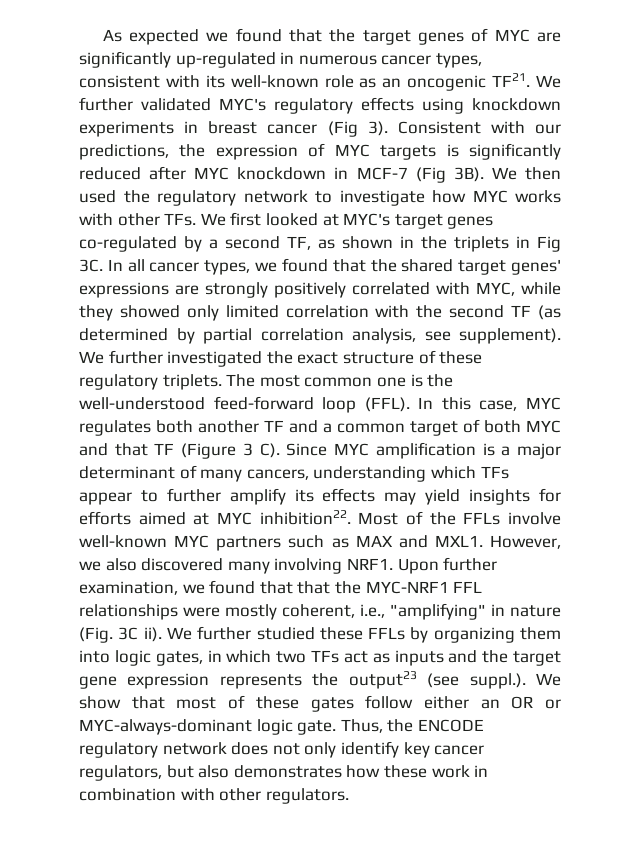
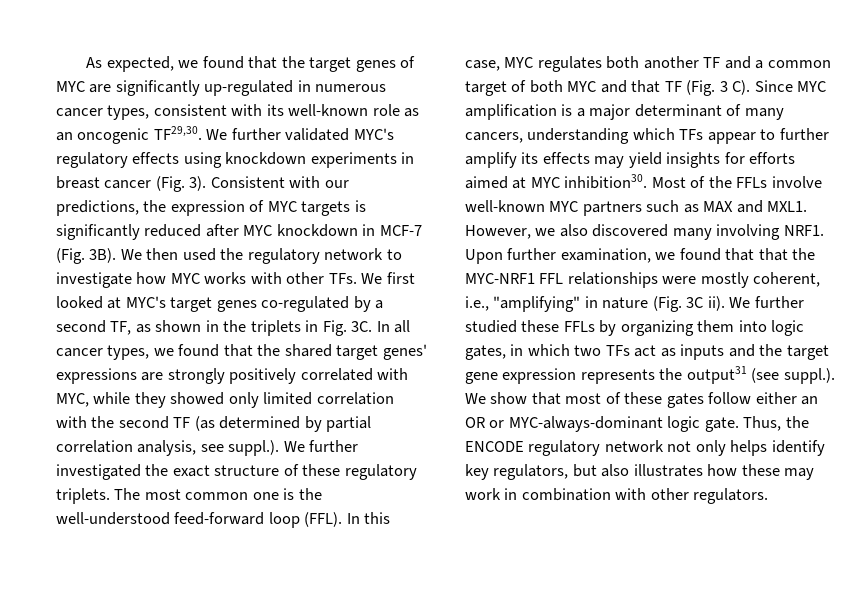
- As expected we found that the target genes of MYC are significantly up-regulated in numerous cancer types, consistent with its well-known role as an oncogenic TF21.
+ As expected, we found that the target genes of MYC are significantly up-regulated in numerous cancer types, consistent with its well-known role as an oncogenic TF29,30.
- We further validated MYC's regulatory effects using knockdown experiments in breast cancer (Fig 3).
+ We further validated MYC's regulatory effects using knockdown experiments in breast cancer (Fig. 3).
- Consistent with our predictions, the expression of MYC targets is significantly reduced after MYC knockdown in MCF-7 (Fig 3B).
+ Consistent with our predictions, the expression of MYC targets is significantly reduced after MYC knockdown in MCF-7 (Fig. 3B).
- We then used the regulatory network to investigate how MYC works with other TFs. We first looked at MYC's target genes co-regulated by a second TF, as shown in the triplets in Fig 3C.
+ We then used the regulatory network to investigate how MYC works with other TFs. We first looked at MYC's target genes co-regulated by a second TF, as shown in the triplets in Fig. 3C.
- In all cancer types, we found that the shared target genes' expressions are strongly positively correlated with MYC, while they showed only limited correlation with the second TF (as determined by partial correlation analysis, see supplement). We further investigated the exact structure of these regulatory triplets.
+ In all cancer types, we found that the shared target genes' expressions are strongly positively correlated with MYC, while they showed only limited correlation with the second TF (as determined by partial correlation analysis, see suppl.). We further investigated the exact structure of these regulatory triplets.
- In this case, MYC regulates both another TF and a common target of both MYC and that TF (Figure 3 C). Since MYC amplification is a major determinant of many cancers, understanding which TFs appear to further amplify its effects may yield insights for efforts aimed at MYC inhibition22.
+ In this case, MYC regulates both another TF and a common target of both MYC and that TF (Fig. 3 C). Since MYC amplification is a major determinant of many cancers, understanding which TFs appear to further amplify its effects may yield insights for efforts aimed at MYC inhibition30.
- We further studied these FFLs by organizing them into logic gates, in which two TFs act as inputs and the target gene expression represents the output23 (see suppl.). We show that most of these gates follow either an OR or MYC-always-dominant logic gate.
+ We further studied these FFLs by organizing them into logic gates, in which two TFs act as inputs and the target gene expression represents the output31 (see suppl.). We show that most of these gates follow either an OR or MYC-always-dominant logic gate.
- Thus, the ENCODE regulatory network does not only identify key cancer regulators, but also demonstrates how these work in combination with other regulators.
+ Thus, the ENCODE regulatory network not only helps identify key regulators, but also illustrates how these may work in combination with other regulators.

